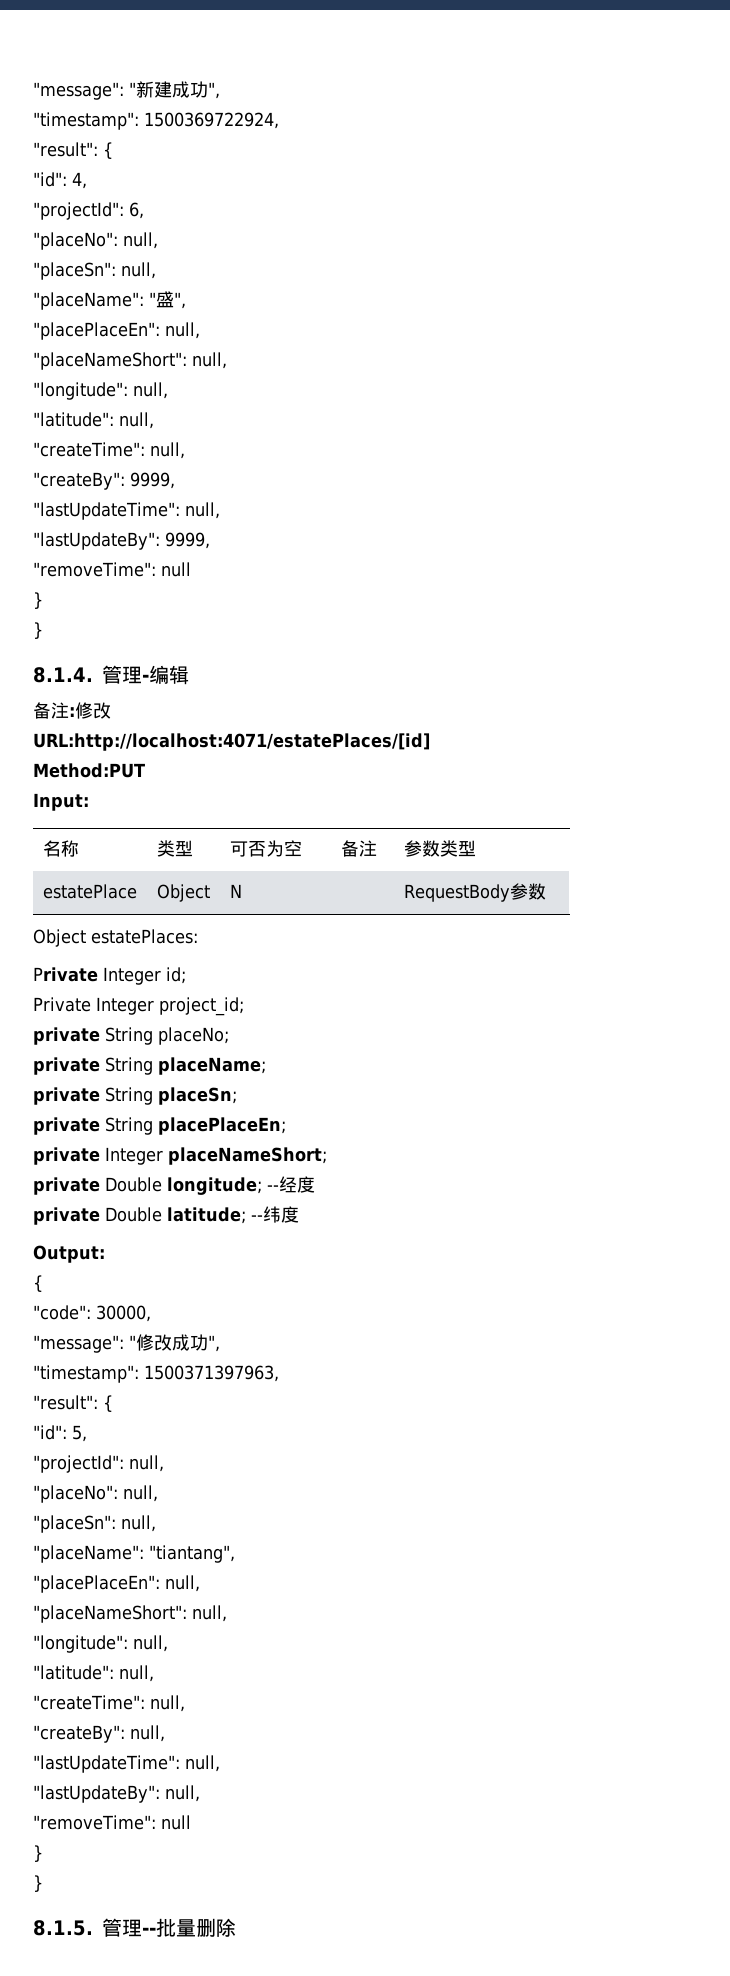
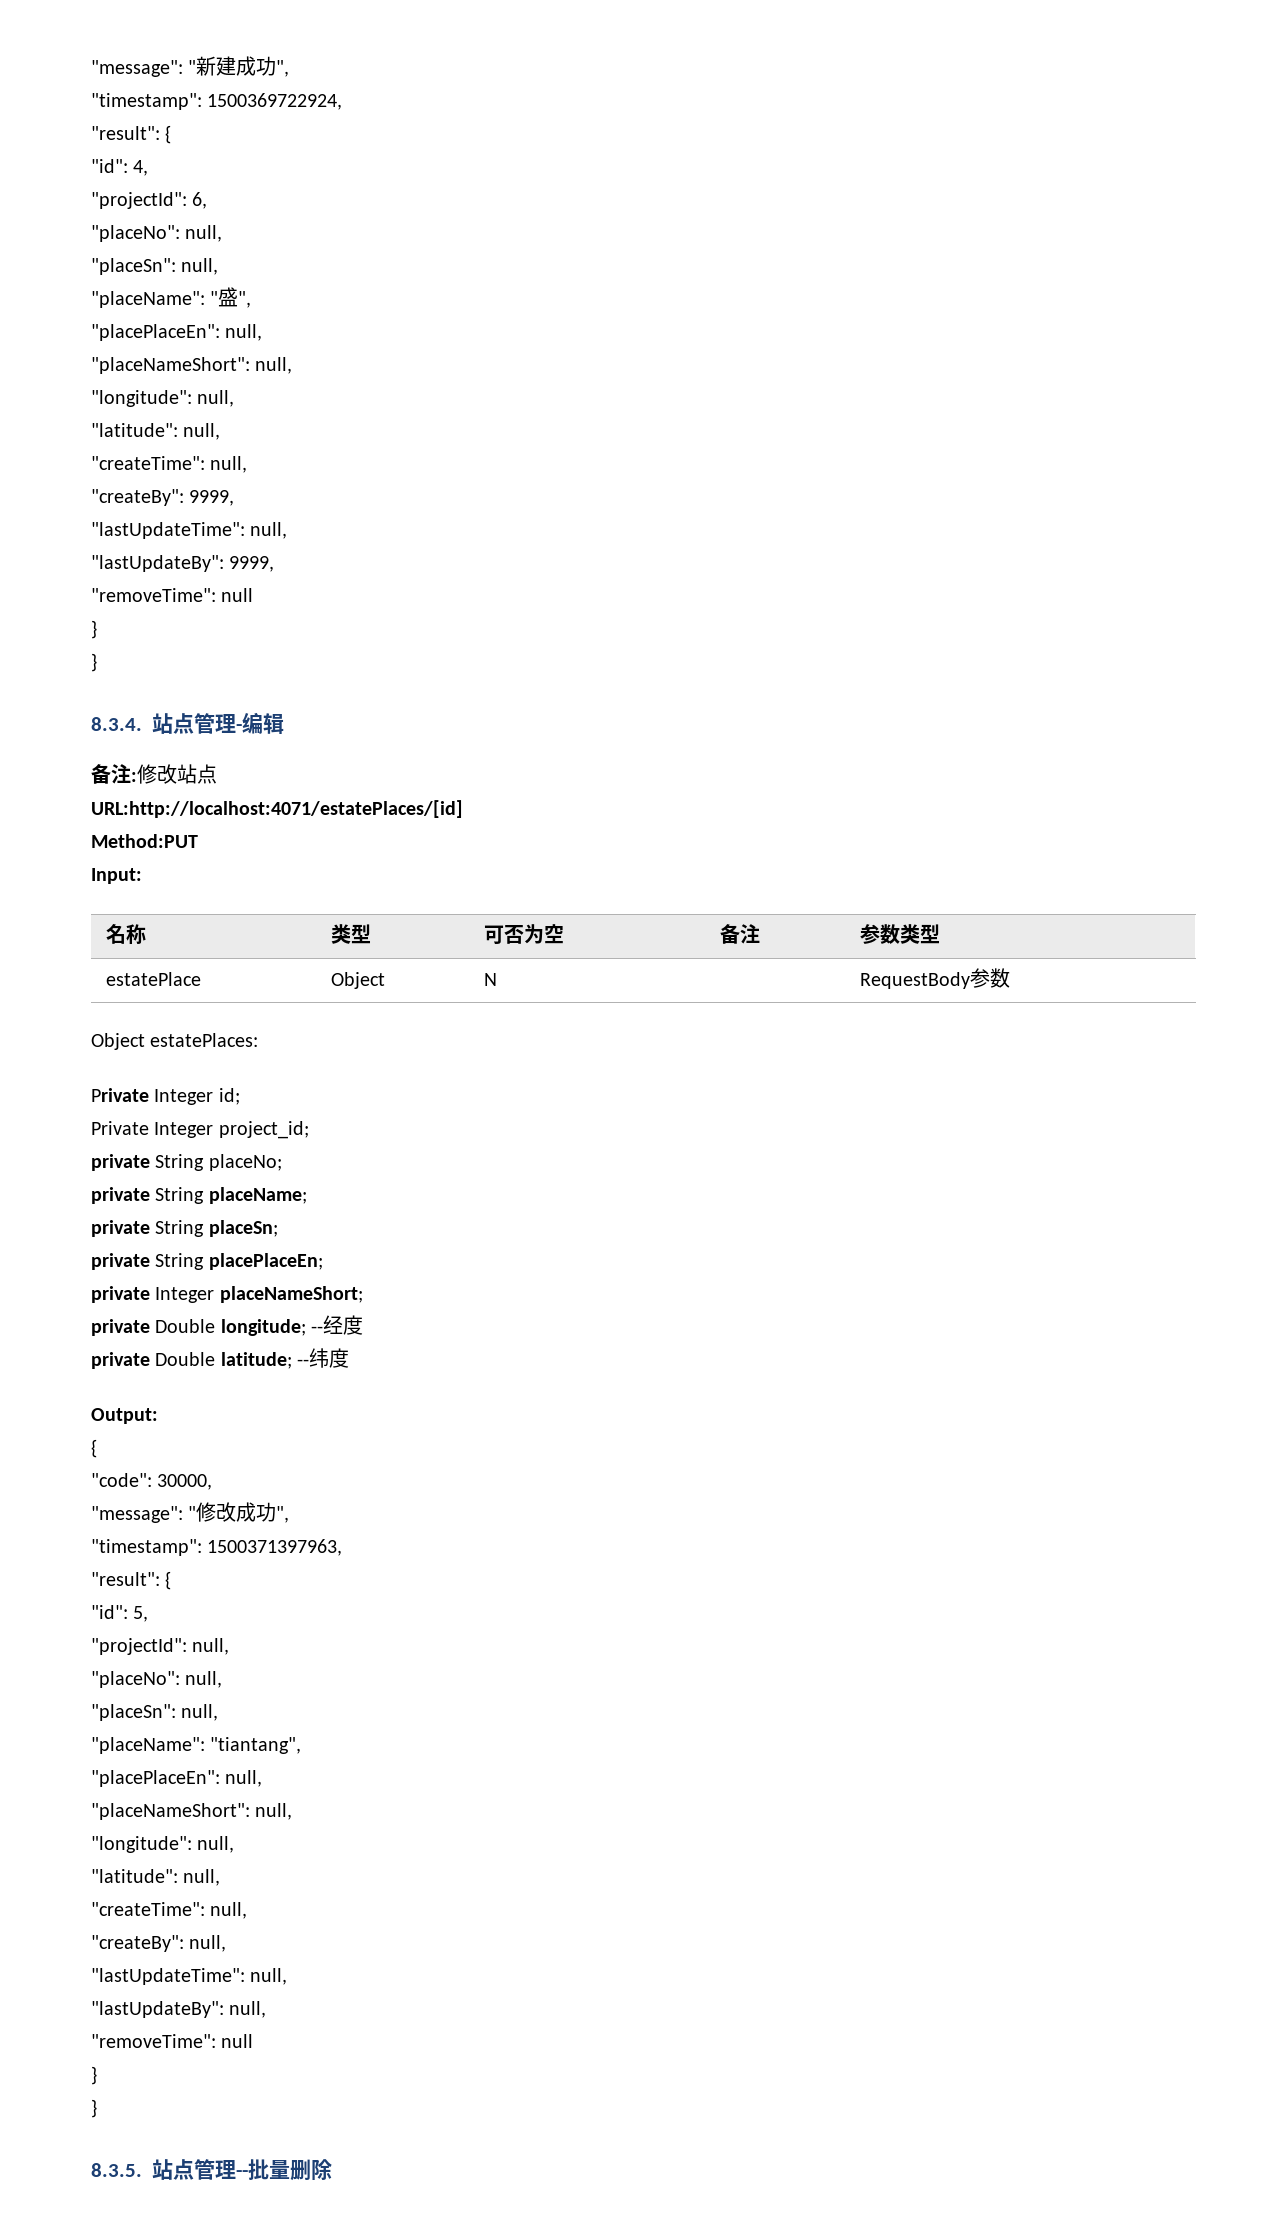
- 8.1.4.管理-编辑
+ 8.3.4.站点管理-编辑
- 备注:修改
+ 备注:修改站点
- 8.1.5.管理--批量删除
+ 8.3.5.站点管理--批量删除

